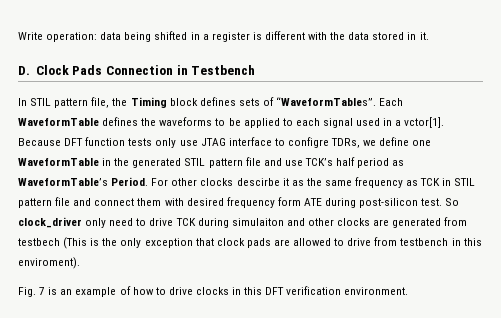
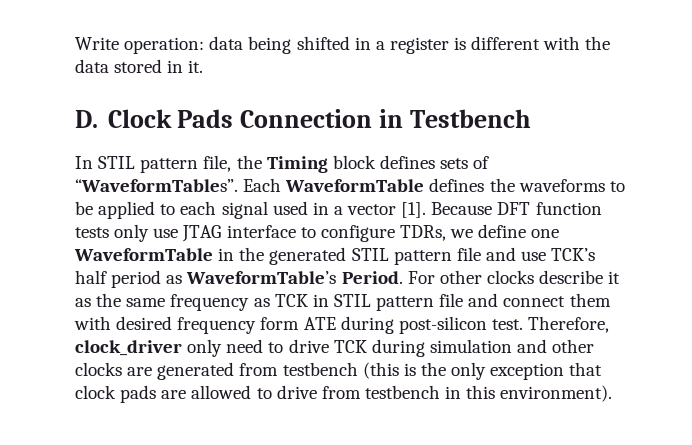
- Each WaveformTable defines the waveforms to be applied to each signal used in a vctor[1].
+ Each WaveformTable defines the waveforms to be applied to each signal used in a vector [1].
- Because DFT function tests only use JTAG interface to configre TDRs, we define one WaveformTable in the generated STIL pattern file and use TCK’s half period as WaveformTable’s Period.
+ Because DFT function tests only use JTAG interface to configure TDRs, we define one WaveformTable in the generated STIL pattern file and use TCK’s half period as WaveformTable’s Period.
- For other clocks descirbe it as the same frequency as TCK in STIL pattern file and connect them with desired frequency form ATE during post-silicon test.
+ For other clocks describe it as the same frequency as TCK in STIL pattern file and connect them with desired frequency form ATE during post-silicon test.
- So clock_driver only need to drive TCK during simulaiton and other clocks are generated from testbech (This is the only exception that clock pads are allowed to drive from testbench in this enviroment).
- Fig. 7 is an example of how to drive clocks in this DFT verification environment.
+ Therefore, clock_driver only need to drive TCK during simulation and other clocks are generated from testbench (this is the only exception that clock pads are allowed to drive from testbench in this environment).

